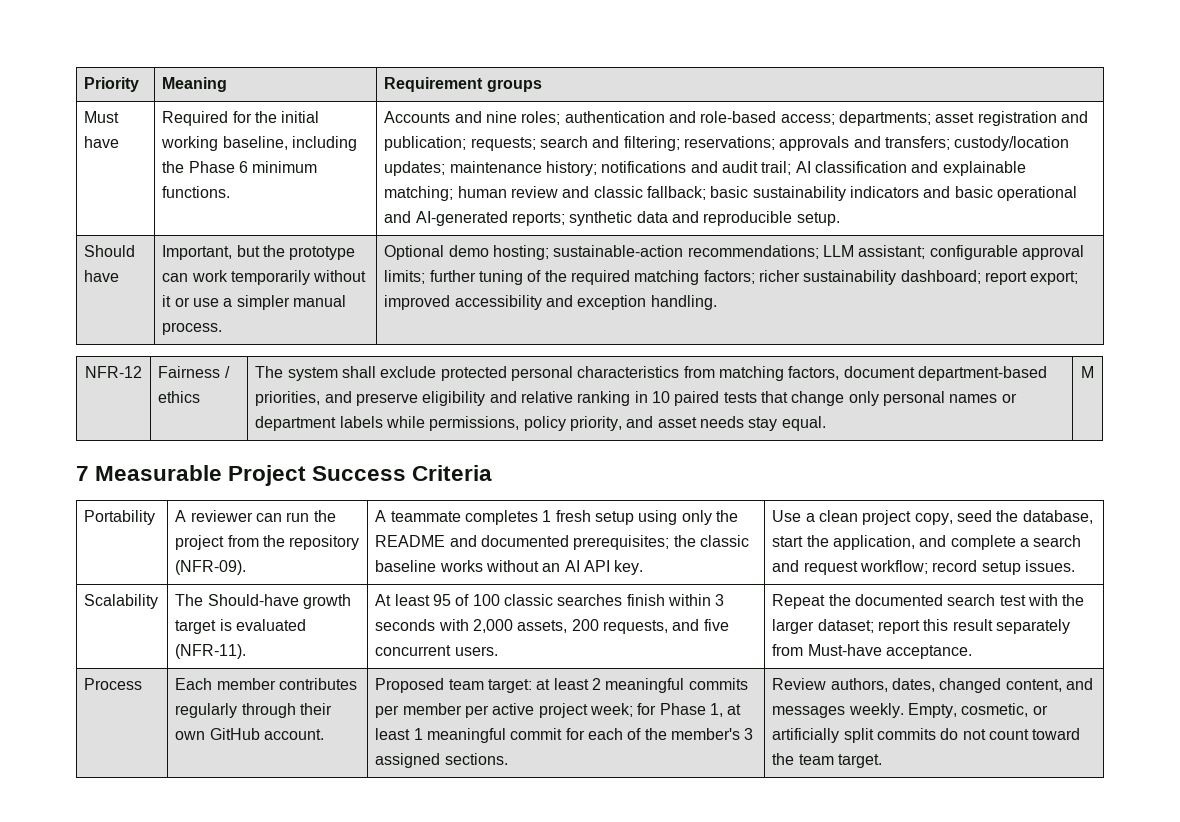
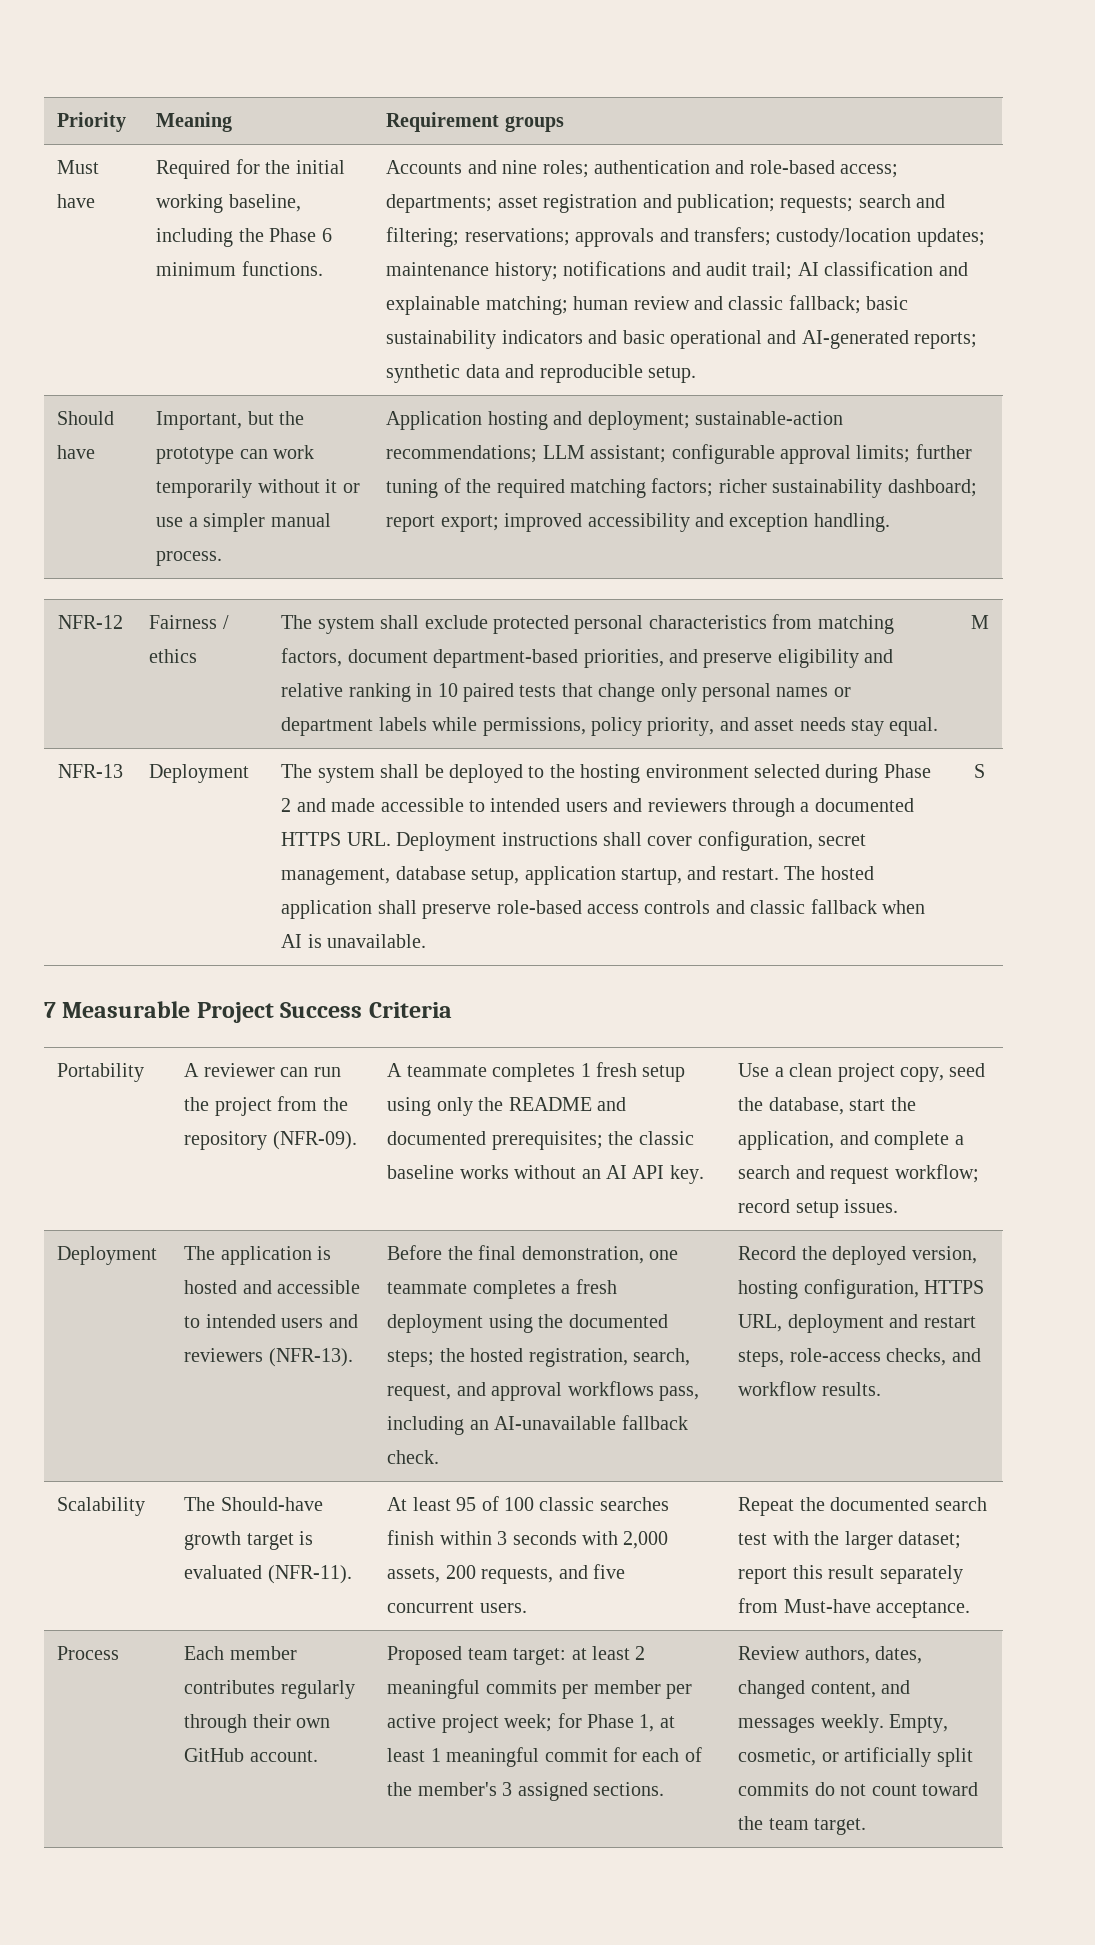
- Optional demo hosting; sustainable-action recommendations; LLM assistant; configurable approval limits; further tuning of the required matching factors; richer sustainability dashboard; report export; improved accessibility and exception handling.
+ Application hosting and deployment; sustainable-action recommendations; LLM assistant; configurable approval limits; further tuning of the required matching factors; richer sustainability dashboard; report export; improved accessibility and exception handling.
+ NFR-13 | Deployment | The system shall be deployed to the hosting environment selected during Phase 2 and made accessible to intended users and reviewers through a documented HTTPS URL. Deployment instructions shall cover configuration, secret management, database setup, application startup, and restart. The hosted application shall preserve role-based access controls and classic fallback when AI is unavailable. | S
+ Deployment | The application is hosted and accessible to intended users and reviewers (NFR-13). | Before the final demonstration, one teammate completes a fresh deployment using the documented steps; the hosted registration, search, request, and approval workflows pass, including an AI-unavailable fallback check. | Record the deployed version, hosting configuration, HTTPS URL, deployment and restart steps, role-access checks, and workflow results.

